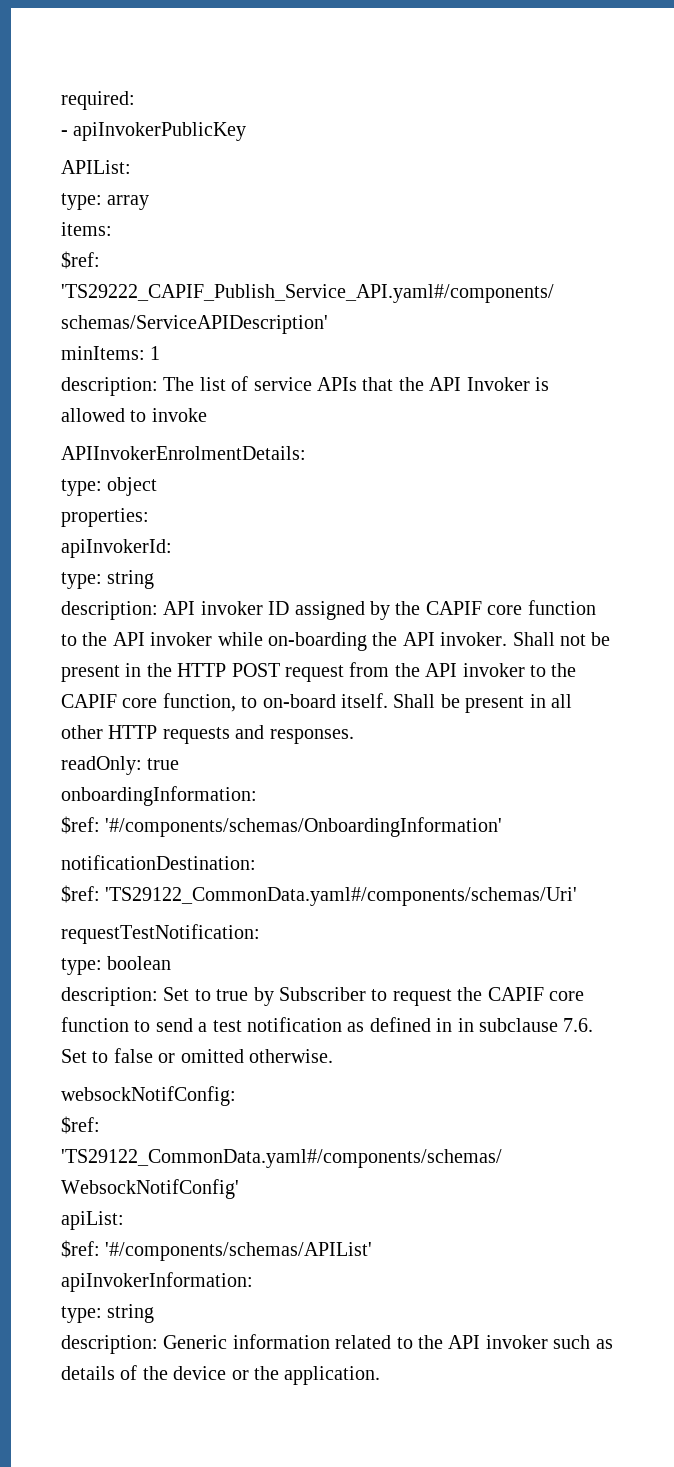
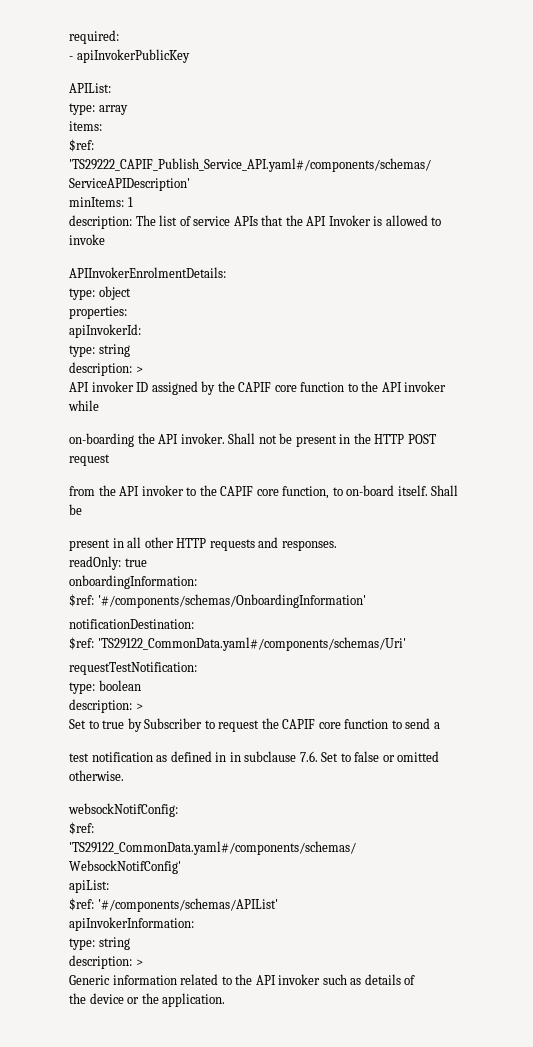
  apiInvokerId:
  type: string
- description: API invoker ID assigned by the CAPIF core function to the API invoker while on-boarding the API invoker.
+ description: >
+ API invoker ID assigned by the CAPIF core function to the API invoker while
+ on-boarding the API invoker.
- Shall not be present in the HTTP POST request from the API invoker to the CAPIF core function, to on-board itself.
+ Shall not be present in the HTTP POST request
+ from the API invoker to the CAPIF core function, to on-board itself.
- Shall be present in all other HTTP requests and responses.
+ Shall be
+ present in all other HTTP requests and responses.
  type: boolean
- description: Set to true by Subscriber to request the CAPIF core function to send a test notification as defined in in subclause 7.6. Set to false or omitted otherwise.
+ description: >
+ Set to true by Subscriber to request the CAPIF core function to send a
+ test notification as defined in in subclause 7.6. Set to false or omitted otherwise.
  apiInvokerInformation:
  type: string
- description: Generic information related to the API invoker such as details of the device or the application.
+ description: >
+ Generic information related to the API invoker such as details of
+ the device or the application.

